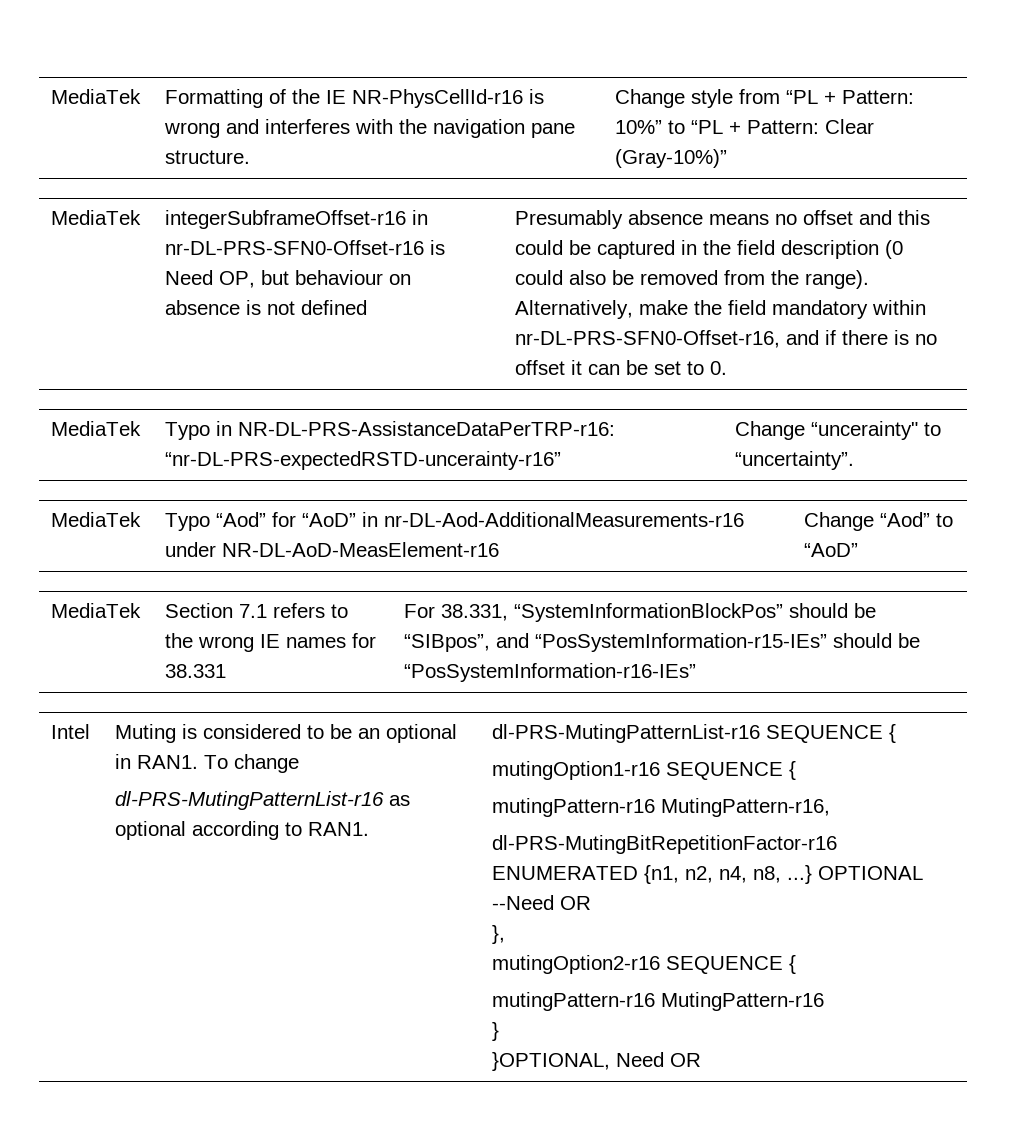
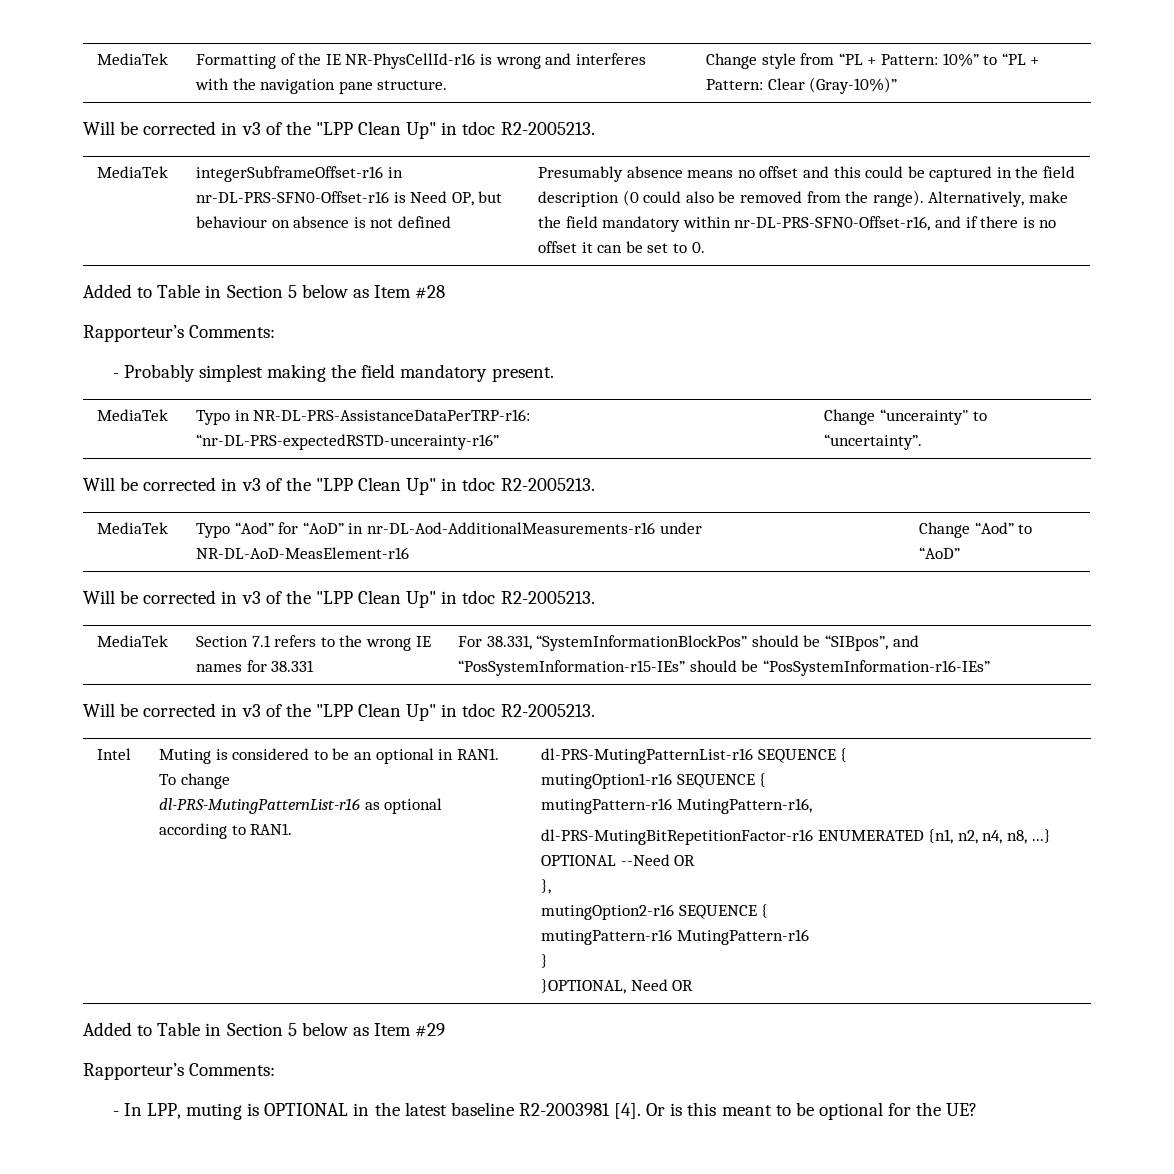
  MediaTek | Formatting of the IE NR-PhysCellId-r16 is wrong and interferes with the navigation pane structure. | Change style from “PL + Pattern: 10%” to “PL + Pattern: Clear (Gray-10%)”
+ Will be corrected in v3 of the "LPP Clean Up" in tdoc R2-2005213.
+ Added to Table in Section 5 below as Item #28
+ Rapporteur’s Comments:
+ - Probably simplest making the field mandatory present.
  MediaTek | Typo in NR-DL-PRS-AssistanceDataPerTRP-r16: “nr-DL-PRS-expectedRSTD-uncerainty-r16” | Change “uncerainty" to “uncertainty”.
+ Will be corrected in v3 of the "LPP Clean Up" in tdoc R2-2005213.
  MediaTek | Typo “Aod” for “AoD” in nr-DL-Aod-AdditionalMeasurements-r16 under NR-DL-AoD-MeasElement-r16 | Change “Aod” to “AoD”
+ Will be corrected in v3 of the "LPP Clean Up" in tdoc R2-2005213.
  MediaTek | Section 7.1 refers to the wrong IE names for 38.331 | For 38.331, “SystemInformationBlockPos” should be “SIBpos”, and “PosSystemInformation-r15-IEs” should be “PosSystemInformation-r16-IEs”
+ Will be corrected in v3 of the "LPP Clean Up" in tdoc R2-2005213.
+ Added to Table in Section 5 below as Item #29
+ Rapporteur’s Comments:
+ - In LPP, muting is OPTIONAL in the latest baseline R2-2003981 [4]. Or is this meant to be optional for the UE?

